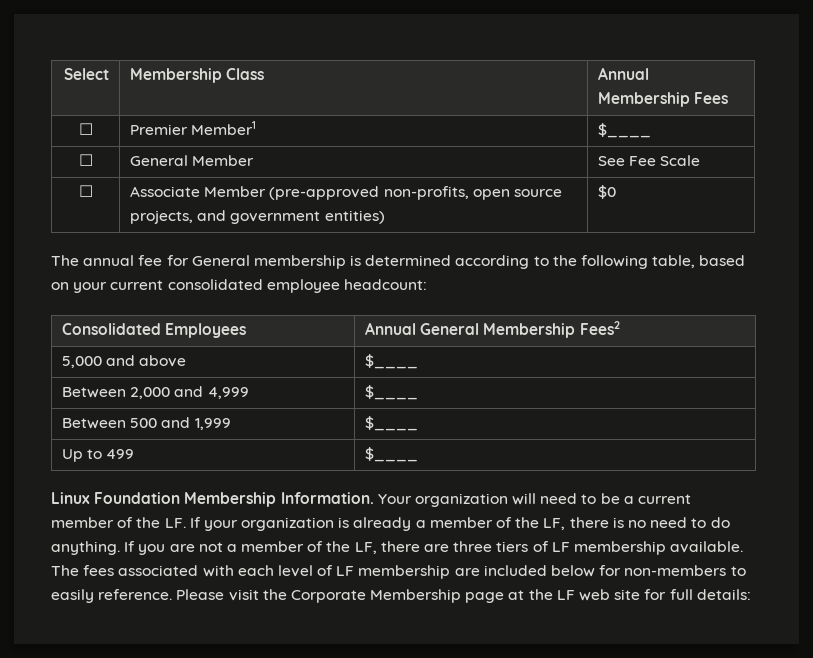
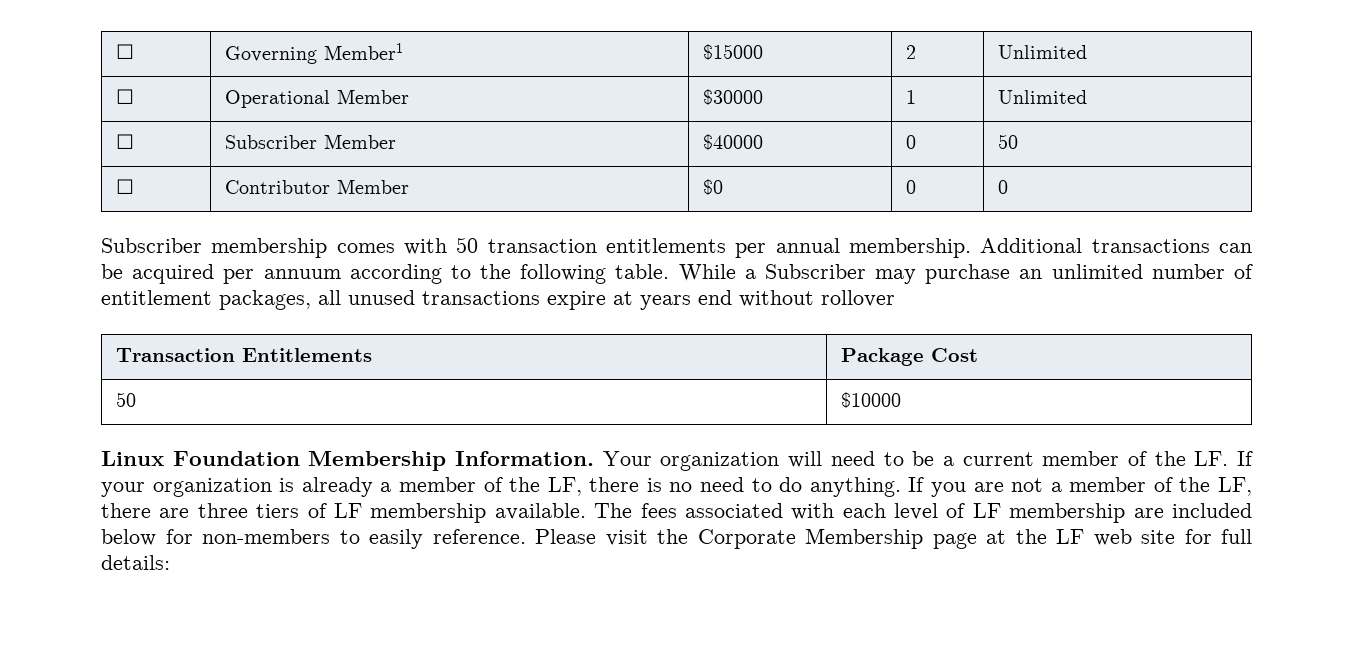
- Select | Membership Class | Annual Membership Fees
- ☐ | Premier Member1 | $____
- ☐ | General Member | See Fee Scale
- ☐ | Associate Member (pre-approved non-profits, open source projects, and government entities) | $0
- The annual fee for General membership is determined according to the following table, based on your current consolidated employee headcount:
- Consolidated Employees | Annual General Membership Fees2
- 5,000 and above | $____
- Between 2,000 and 4,999 | $____
- Between 500 and 1,999 | $____
- Up to 499 | $____
+ ☐ | Governing Member1 | $15000 | 2 | Unlimited
+ ☐ | Operational Member | $30000 | 1 | Unlimited
+ ☐ | Subscriber Member | $40000 | 0 | 50
+ ☐ | Contributor Member | $0 | 0 | 0
+ Subscriber membership comes with 50 transaction entitlements per annual membership. Additional transactions can be acquired per annuum according to the following table. While a Subscriber may purchase an unlimited number of entitlement packages, all unused transactions expire at years end without rollover
+ Transaction Entitlements | Package Cost
+ 50 | $10000

